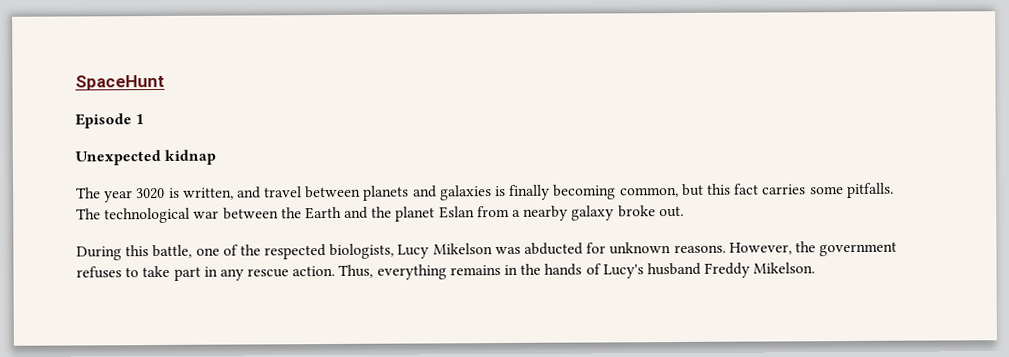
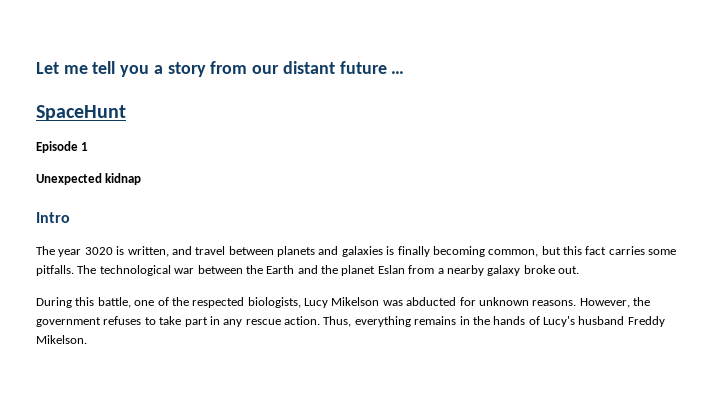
+ Let me tell you a story from our distant future …
+ Intro

